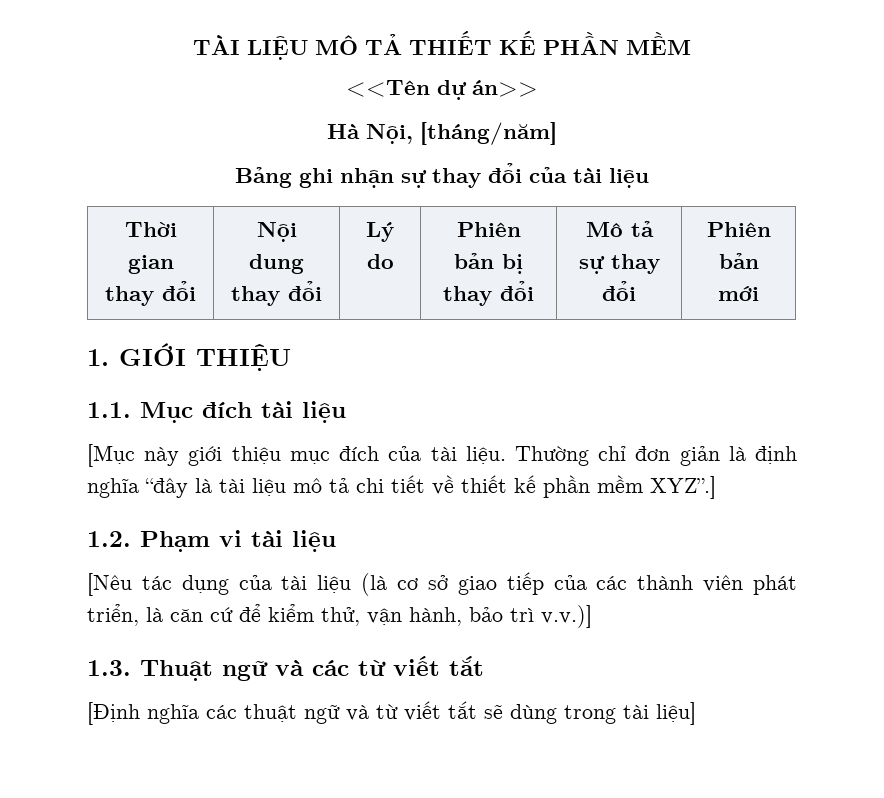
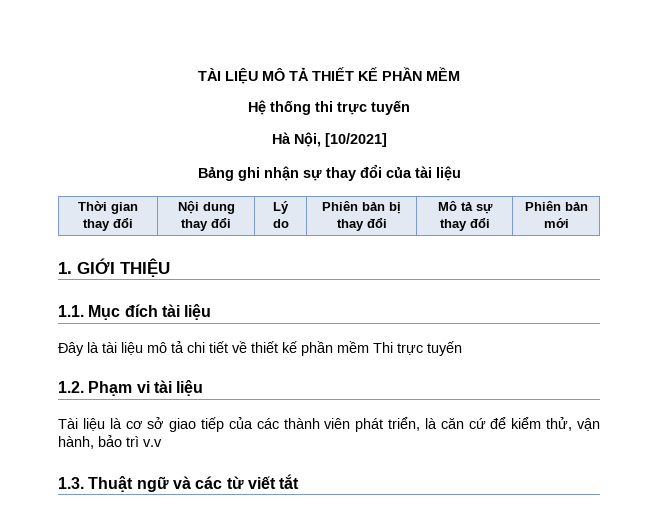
- <<Tên dự án>>
+ Hệ thống thi trực tuyến
- Hà Nội, [tháng/năm]
+ Hà Nội, [10/2021]
- [Mục này giới thiệu mục đích của tài liệu. Thường chỉ đơn giản là định nghĩa “đây là tài liệu mô tả chi tiết về thiết kế phần mềm XYZ”.]
+ Đây là tài liệu mô tả chi tiết về thiết kế phần mềm Thi trực tuyến
- [Nêu tác dụng của tài liệu (là cơ sở giao tiếp của các thành viên phát triển, là căn cứ để kiểm thử, vận hành, bảo trì v.v.)]
+ Tài liệu là cơ sở giao tiếp của các thành viên phát triển, là căn cứ để kiểm thử, vận hành, bảo trì v.v
- [Định nghĩa các thuật ngữ và từ viết tắt sẽ dùng trong tài liệu]

